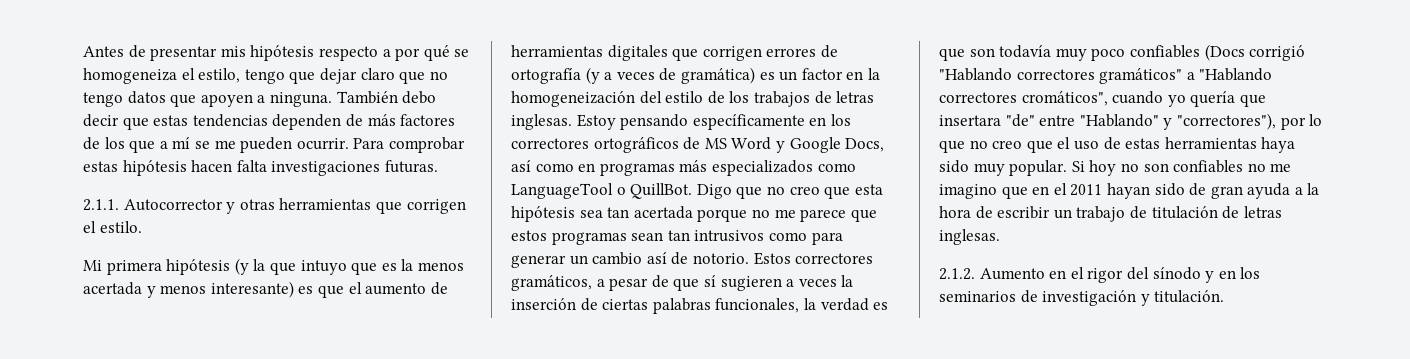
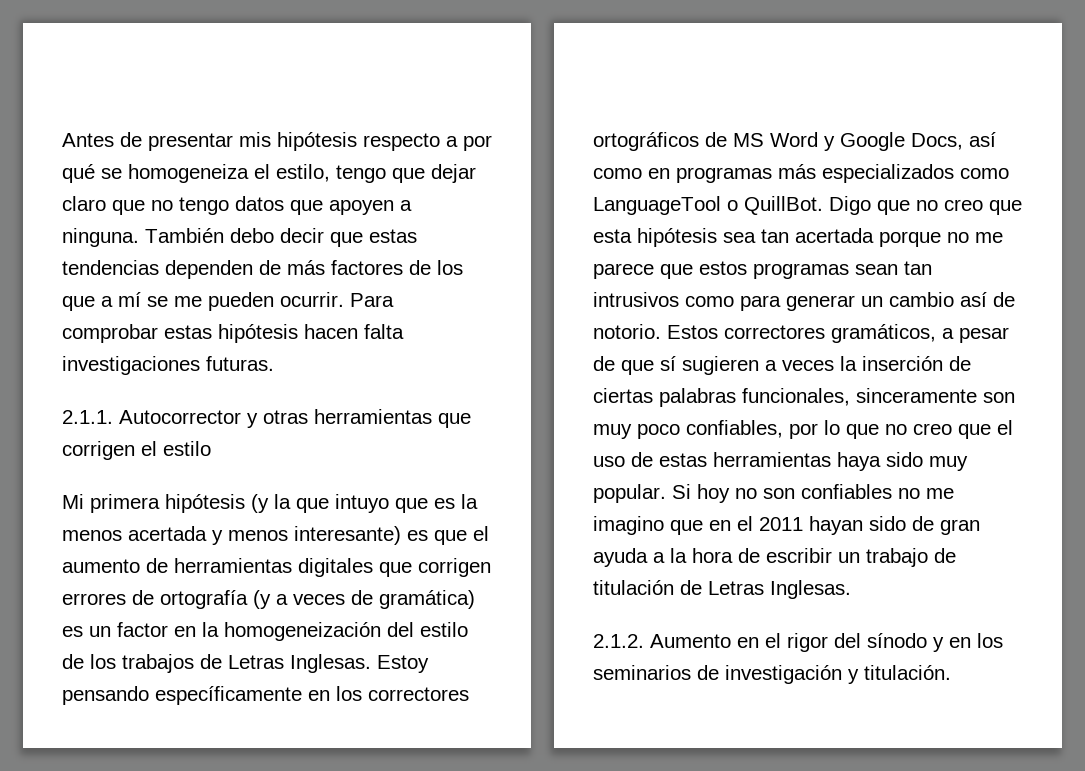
- 2.1.1. Autocorrector y otras herramientas que corrigen el estilo.
+ 2.1.1. Autocorrector y otras herramientas que corrigen el estilo
- Mi primera hipótesis (y la que intuyo que es la menos acertada y menos interesante) es que el aumento de herramientas digitales que corrigen errores de ortografía (y a veces de gramática) es un factor en la homogeneización del estilo de los trabajos de letras inglesas.
+ Mi primera hipótesis (y la que intuyo que es la menos acertada y menos interesante) es que el aumento de herramientas digitales que corrigen errores de ortografía (y a veces de gramática) es un factor en la homogeneización del estilo de los trabajos de Letras Inglesas.
- Estos correctores gramáticos, a pesar de que sí sugieren a veces la inserción de ciertas palabras funcionales, la verdad es que son todavía muy poco confiables (Docs corrigió "Hablando correctores gramáticos" a "Hablando correctores cromáticos", cuando yo quería que insertara "de" entre "Hablando" y "correctores"), por lo que no creo que el uso de estas herramientas haya sido muy popular.
+ Estos correctores gramáticos, a pesar de que sí sugieren a veces la inserción de ciertas palabras funcionales, sinceramente son muy poco confiables, por lo que no creo que el uso de estas herramientas haya sido muy popular.
- Si hoy no son confiables no me imagino que en el 2011 hayan sido de gran ayuda a la hora de escribir un trabajo de titulación de letras inglesas.
+ Si hoy no son confiables no me imagino que en el 2011 hayan sido de gran ayuda a la hora de escribir un trabajo de titulación de Letras Inglesas.

